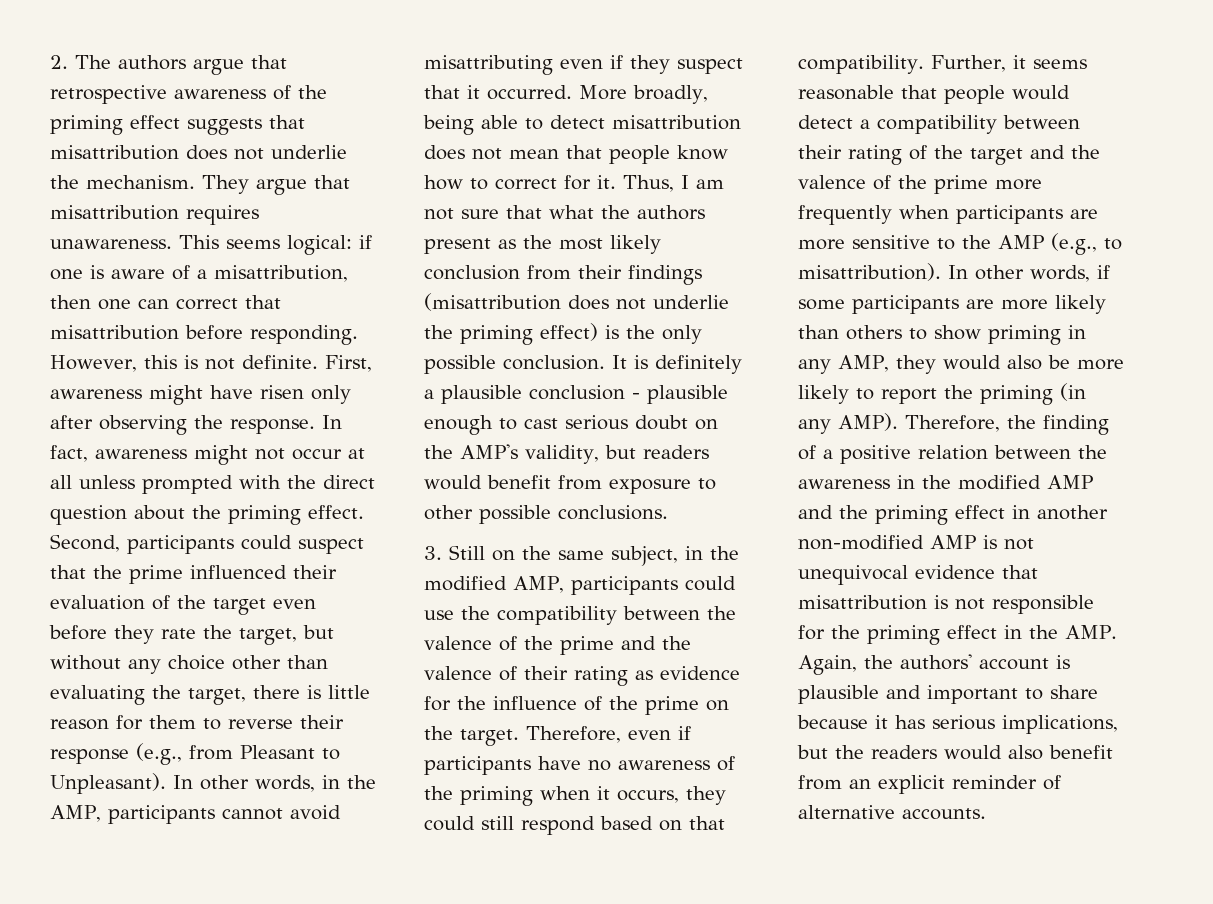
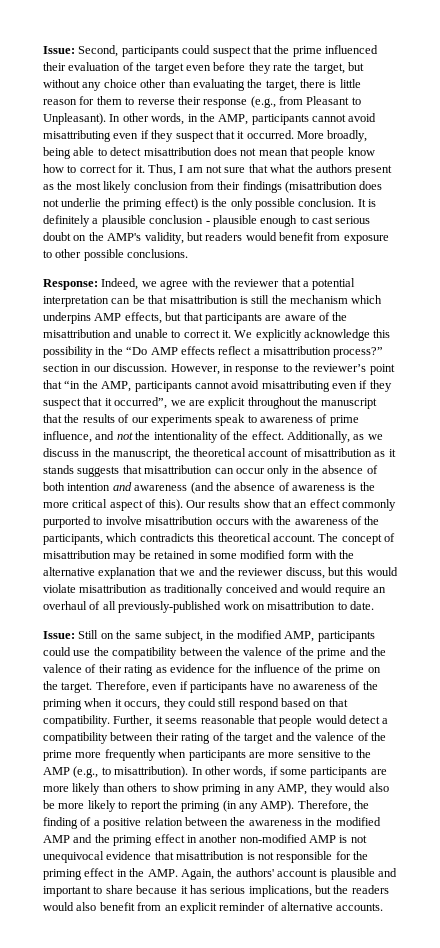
- 2. The authors argue that retrospective awareness of the priming effect suggests that misattribution does not underlie the mechanism. They argue that misattribution requires unawareness. This seems logical: if one is aware of a misattribution, then one can correct that misattribution before responding. However, this is not definite. First, awareness might have risen only after observing the response. In fact, awareness might not occur at all unless prompted with the direct question about the priming effect. Second, participants could suspect that the prime influenced their evaluation of the target even before they rate the target, but without any choice other than evaluating the target, there is little reason for them to reverse their response (e.g., from Pleasant to Unpleasant).
+ Issue: Second, participants could suspect that the prime influenced their evaluation of the target even before they rate the target, but without any choice other than evaluating the target, there is little reason for them to reverse their response (e.g., from Pleasant to Unpleasant).
- 3. Still on the same subject, in the modified AMP, participants could use the compatibility between the valence of the prime and the valence of their rating as evidence for the influence of the prime on the target.
+ Response: Indeed, we agree with the reviewer that a potential interpretation can be that misattribution is still the mechanism which underpins AMP effects, but that participants are aware of the misattribution and unable to correct it. We explicitly acknowledge this possibility in the “Do AMP effects reflect a misattribution process?” section in our discussion. However, in response to the reviewer’s point that “in the AMP, participants cannot avoid misattributing even if they suspect that it occurred”, we are explicit throughout the manuscript that the results of our experiments speak to awareness of prime influence, and not the intentionality of the effect. Additionally, as we discuss in the manuscript, the theoretical account of misattribution as it stands suggests that misattribution can occur only in the absence of both intention and awareness (and the absence of awareness is the more critical aspect of this). Our results show that an effect commonly purported to involve misattribution occurs with the awareness of the participants, which contradicts this theoretical account. The concept of misattribution may be retained in some modified form with the alternative explanation that we and the reviewer discuss, but this would violate misattribution as traditionally conceived and would require an overhaul of all previously-published work on misattribution to date.
+ Issue: Still on the same subject, in the modified AMP, participants could use the compatibility between the valence of the prime and the valence of their rating as evidence for the influence of the prime on the target.

